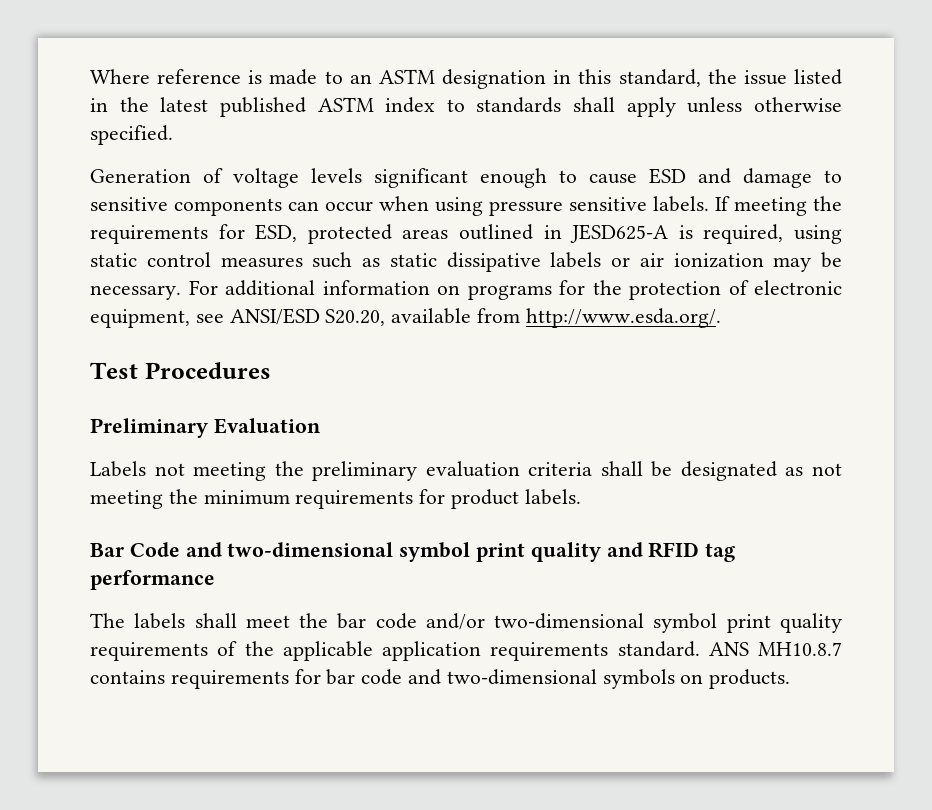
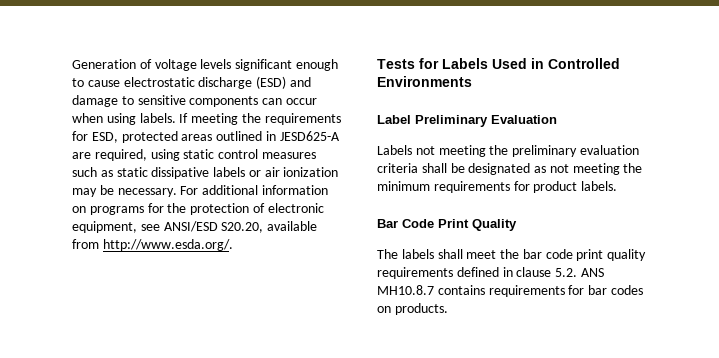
- Where reference is made to an ASTM designation in this standard, the issue listed in the latest published ASTM index to standards shall apply unless otherwise specified.
- Generation of voltage levels significant enough to cause ESD and damage to sensitive components can occur when using pressure sensitive labels.
+ Generation of voltage levels significant enough to cause electrostatic discharge (ESD) and damage to sensitive components can occur when using labels.
- If meeting the requirements for ESD, protected areas outlined in JESD625-A is required, using static control measures such as static dissipative labels or air ionization may be necessary.
+ If meeting the requirements for ESD, protected areas outlined in JESD625-A are required, using static control measures such as static dissipative labels or air ionization may be necessary.
- Test Procedures
- Preliminary Evaluation
+ Tests for Labels Used in Controlled Environments
+ Label Preliminary Evaluation
- Bar Code and two-dimensional symbol print quality and RFID tag performance
+ Bar Code Print Quality
- The labels shall meet the bar code and/or two-dimensional symbol print quality requirements of the applicable application requirements standard. ANS MH10.8.7 contains requirements for bar code and two-dimensional symbols on products.
+ The labels shall meet the bar code print quality requirements defined in clause 5.2. ANS MH10.8.7 contains requirements for bar codes on products.

